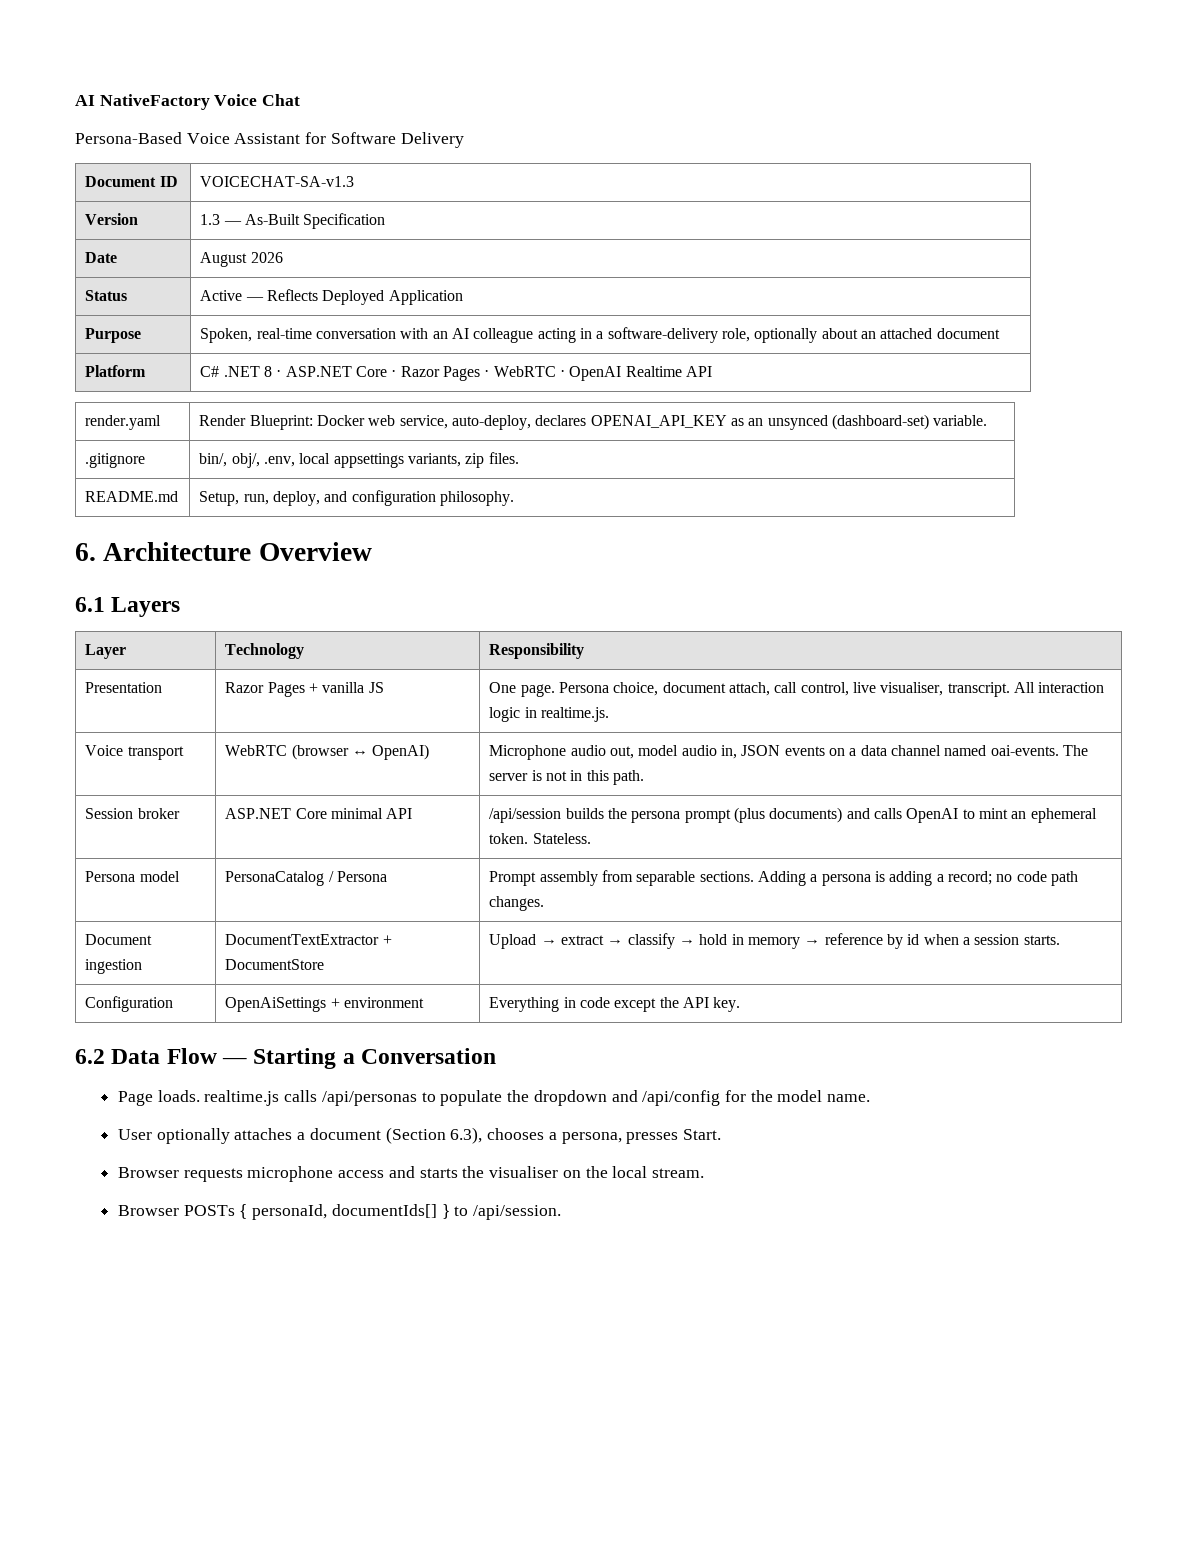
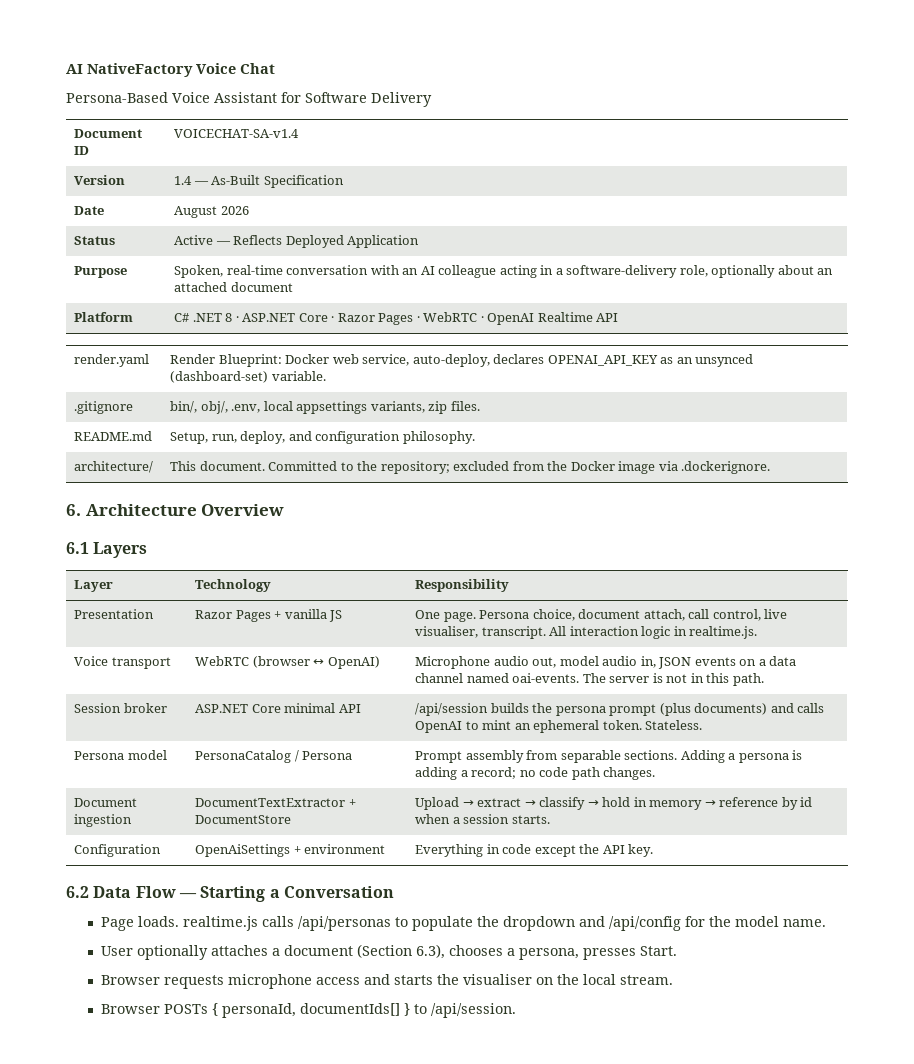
- Document ID | VOICECHAT-SA-v1.3
+ Document ID | VOICECHAT-SA-v1.4
- Version | 1.3 — As-Built Specification
+ Version | 1.4 — As-Built Specification
+ architecture/ | This document. Committed to the repository; excluded from the Docker image via .dockerignore.

